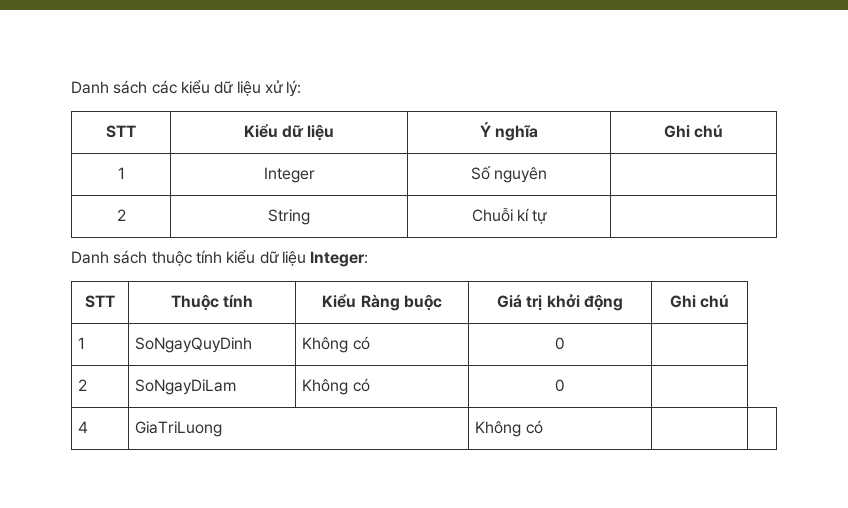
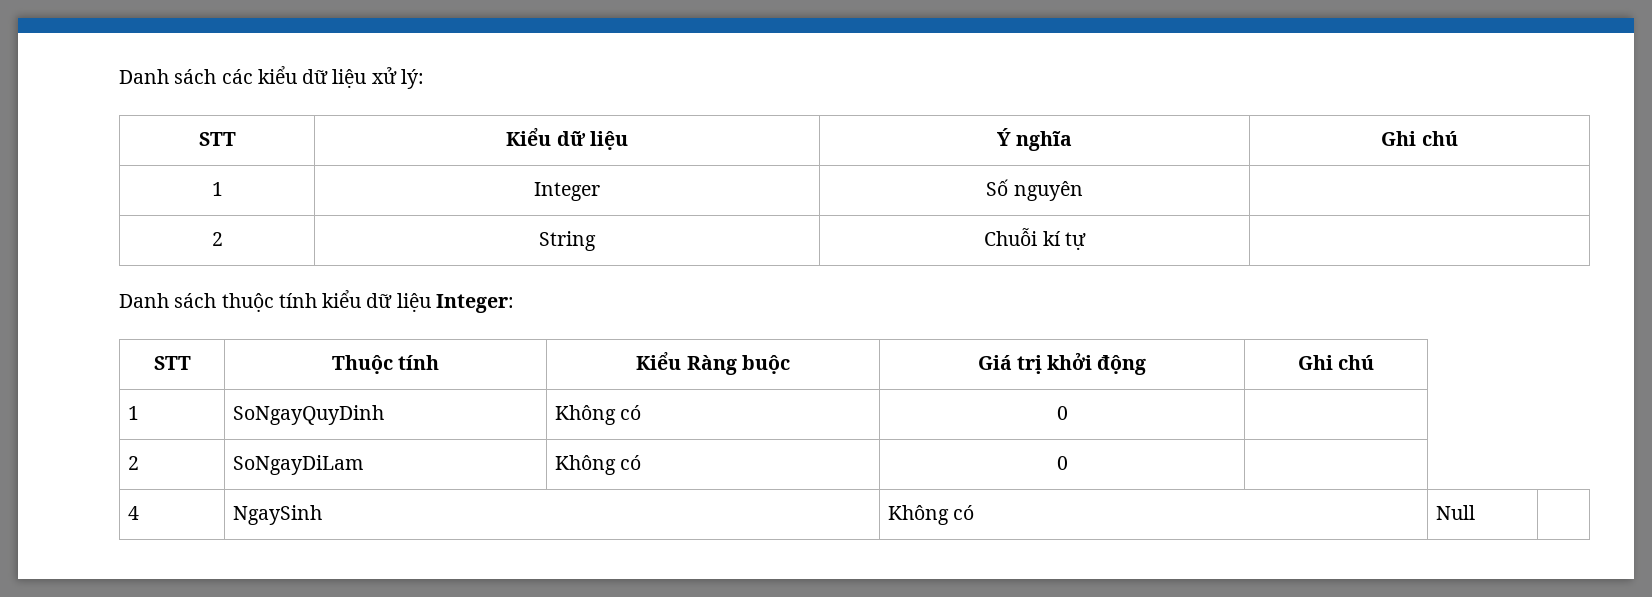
- 4 | GiaTriLuong | Không có | |
+ 4 | NgaySinh | Không có | Null |

